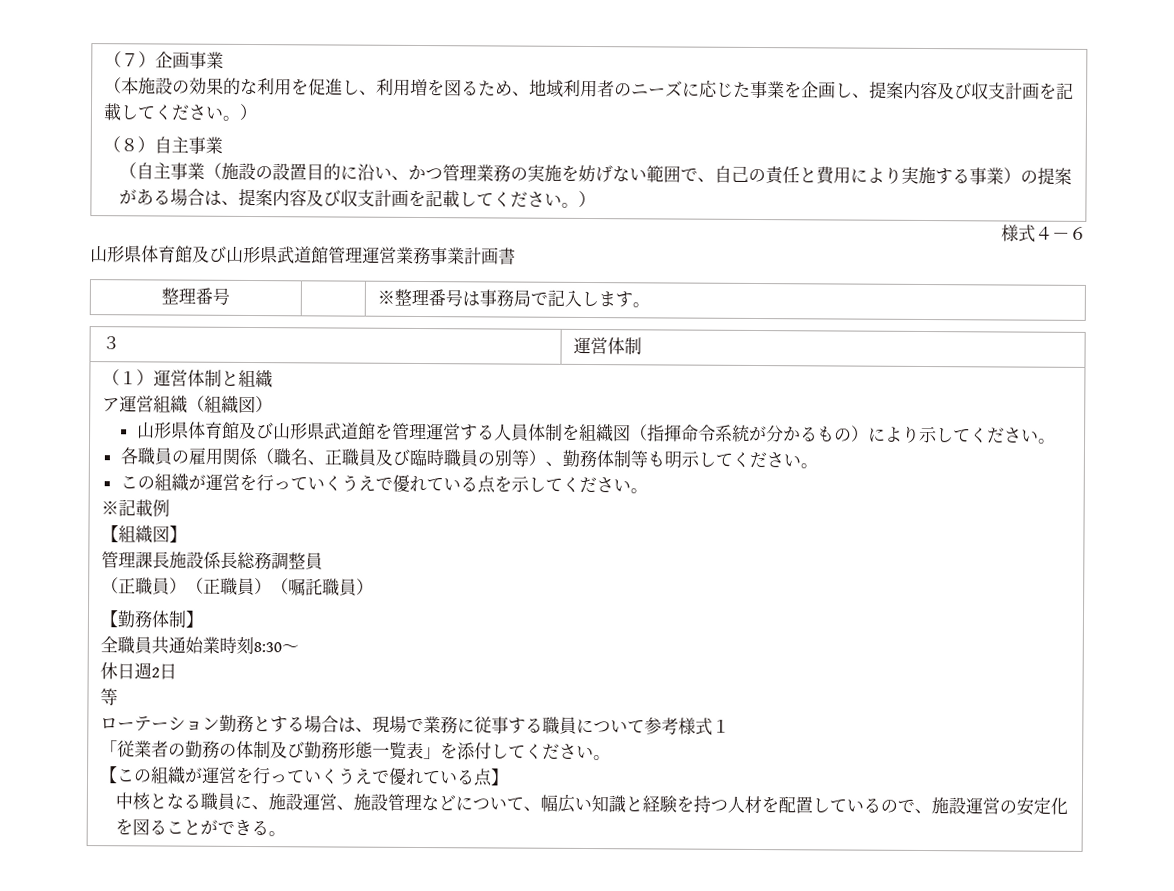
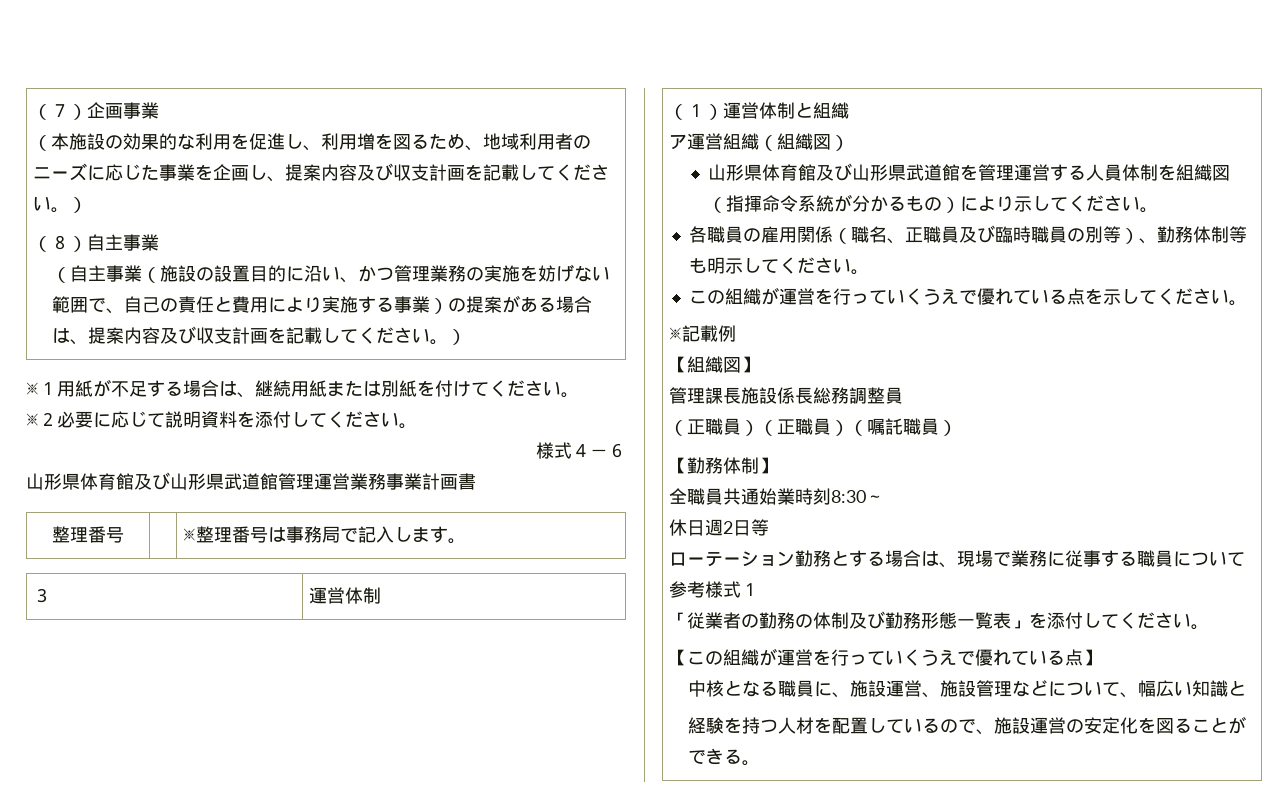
+ ※１用紙が不足する場合は、継続用紙または別紙を付けてください。
+ ※２必要に応じて説明資料を添付してください。
- 休日週2日
- 等
+ 休日週2日等
- 中核となる職員に、施設運営、施設管理などについて、幅広い知識と経験を持つ人材を配置しているので、施設運営の安定化を図ることができる。
+ 中核となる職員に、施設運営、施設管理などについて、幅広い知識と
+ 経験を持つ人材を配置しているので、施設運営の安定化を図ることができる。

